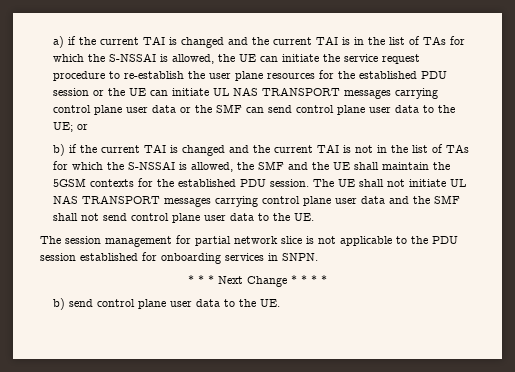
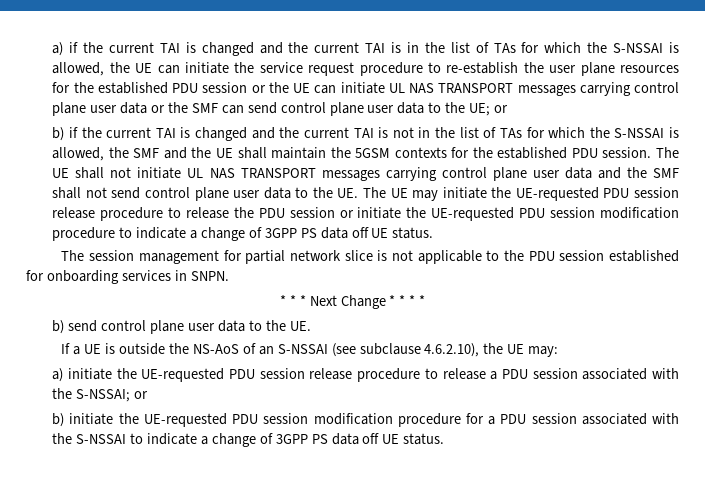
- The UE shall not initiate UL NAS TRANSPORT messages carrying control plane user data and the SMF shall not send control plane user data to the UE.
+ The UE shall not initiate UL NAS TRANSPORT messages carrying control plane user data and the SMF shall not send control plane user data to the UE. The UE may initiate the UE-requested PDU session release procedure to release the PDU session or initiate the UE-requested PDU session modification procedure to indicate a change of 3GPP PS data off UE status.
+ If a UE is outside the NS-AoS of an S-NSSAI (see subclause 4.6.2.10), the UE may:
+ a) initiate the UE-requested PDU session release procedure to release a PDU session associated with the S-NSSAI; or
+ b) initiate the UE-requested PDU session modification procedure for a PDU session associated with the S-NSSAI to indicate a change of 3GPP PS data off UE status.

